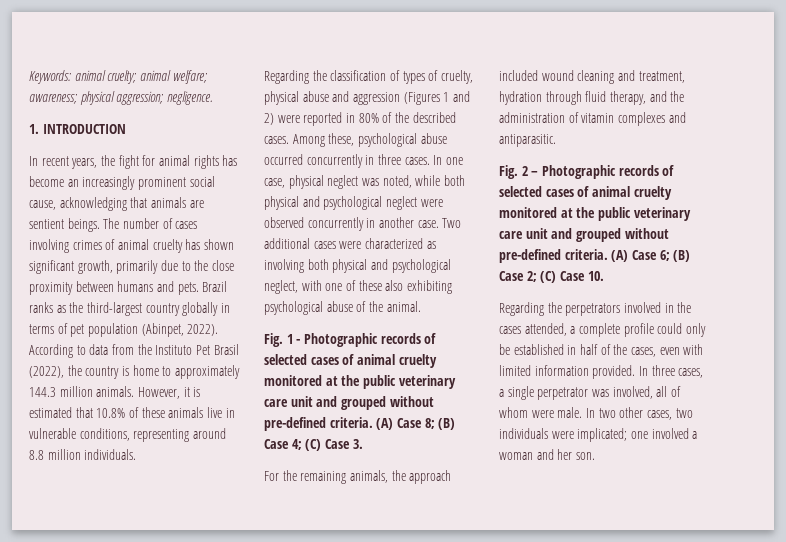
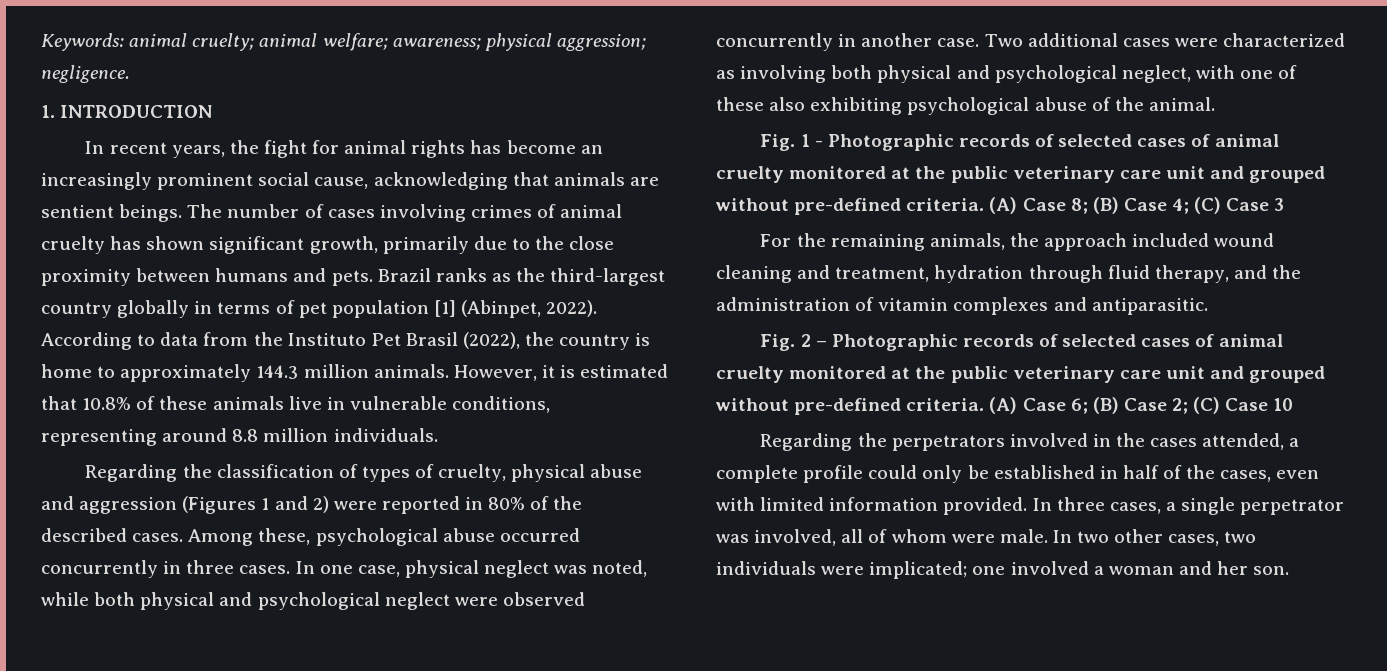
- Brazil ranks as the third-largest country globally in terms of pet population (Abinpet, 2022).
+ Brazil ranks as the third-largest country globally in terms of pet population [1] (Abinpet, 2022).
- (A) Case 8; (B) Case 4; (C) Case 3.
+ (A) Case 8; (B) Case 4; (C) Case 3
- (A) Case 6; (B) Case 2; (C) Case 10.
+ (A) Case 6; (B) Case 2; (C) Case 10

